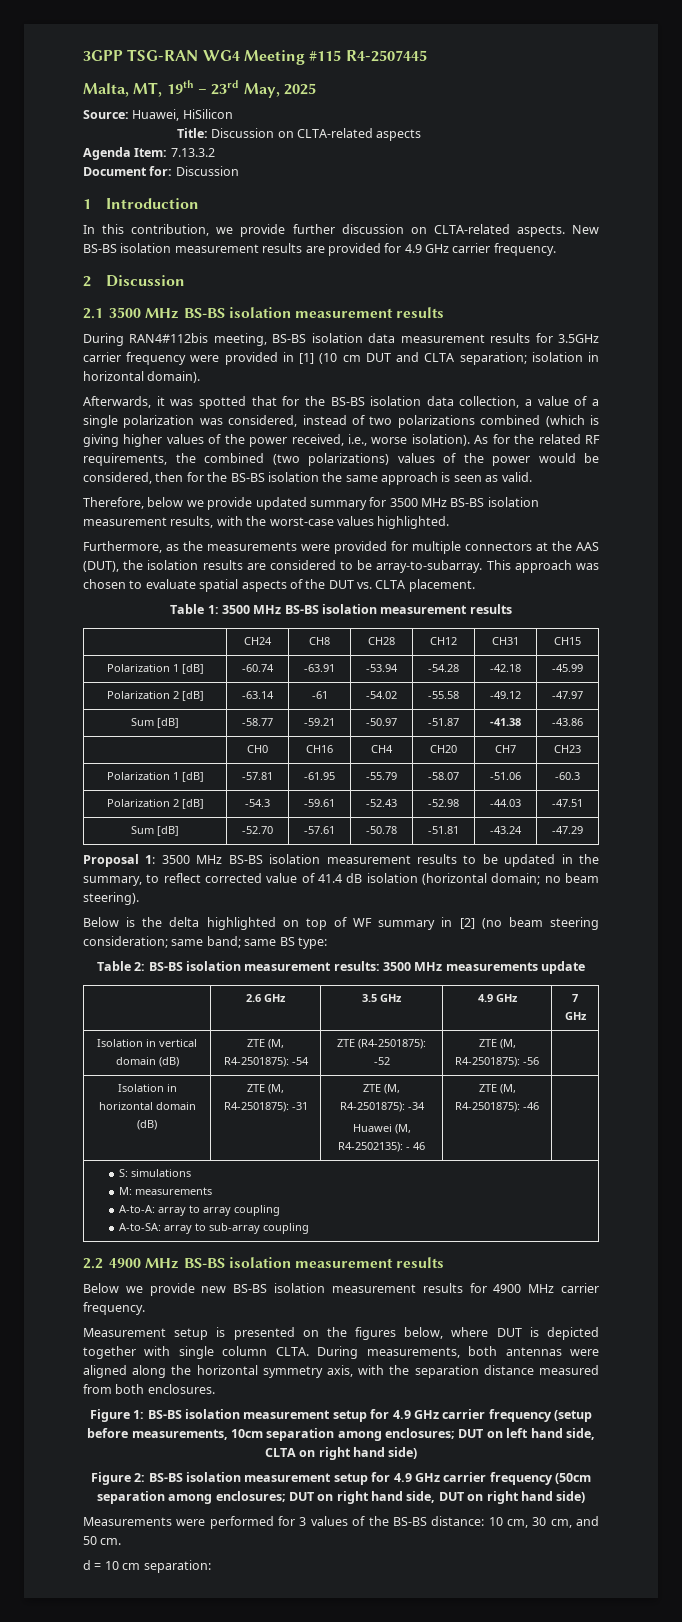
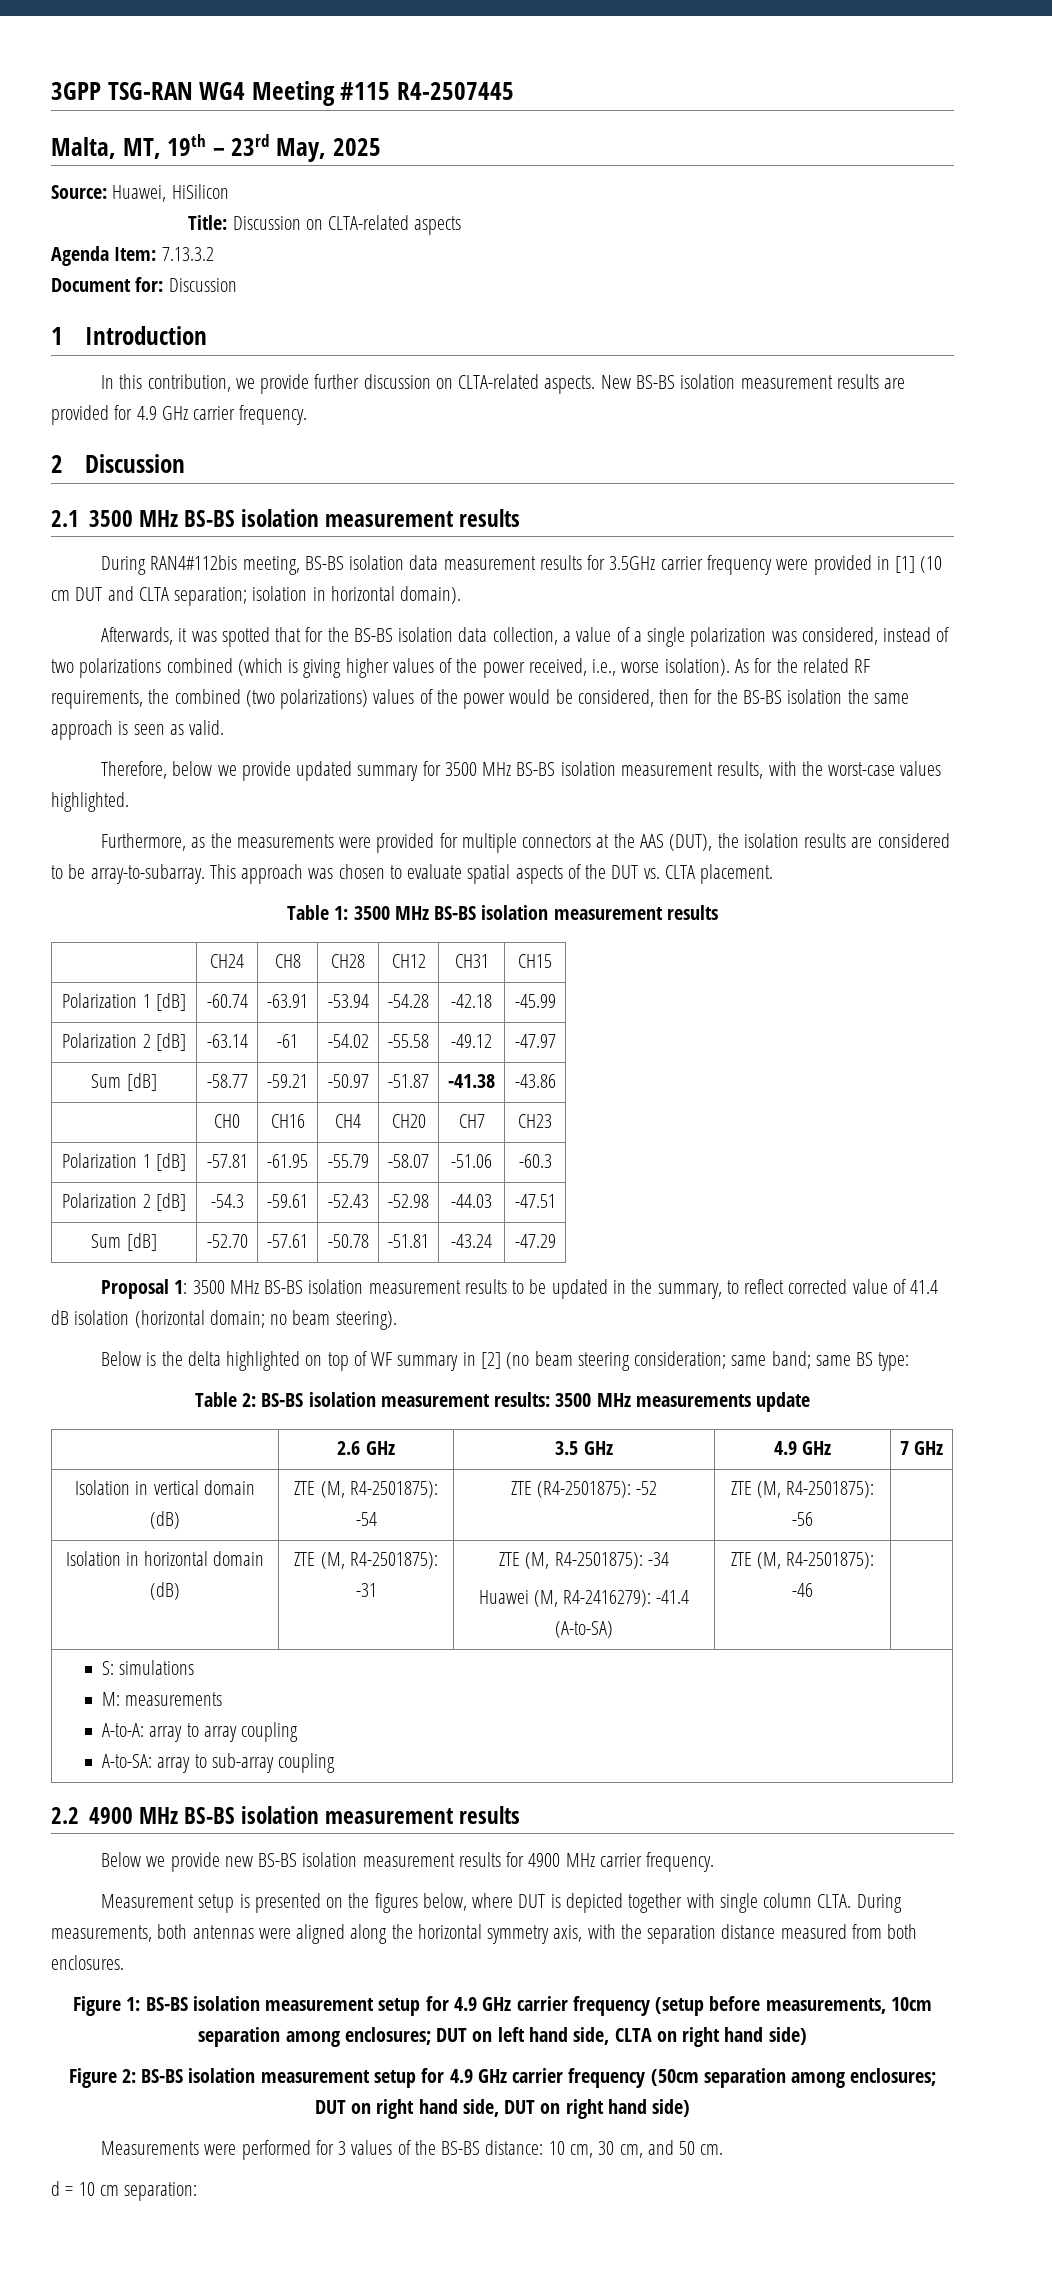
  Isolation in horizontal domain (dB) | ZTE (M, R4-2501875): -31 | ZTE (M, R4-2501875): -34
- Huawei (M, R4-2502135): - 46 | ZTE (M, R4-2501875): -46 |
+ Huawei (M, R4-2416279): -41.4 (A-to-SA) | ZTE (M, R4-2501875): -46 |

